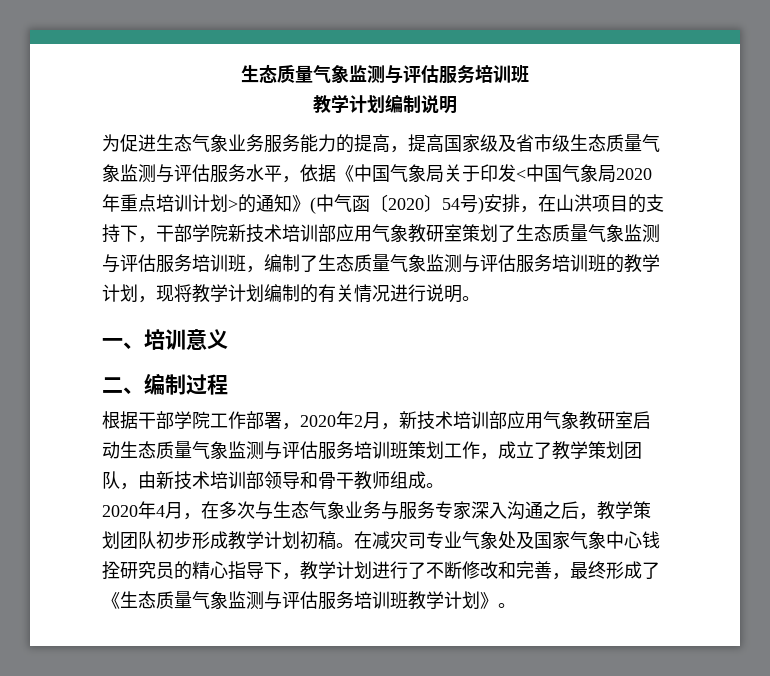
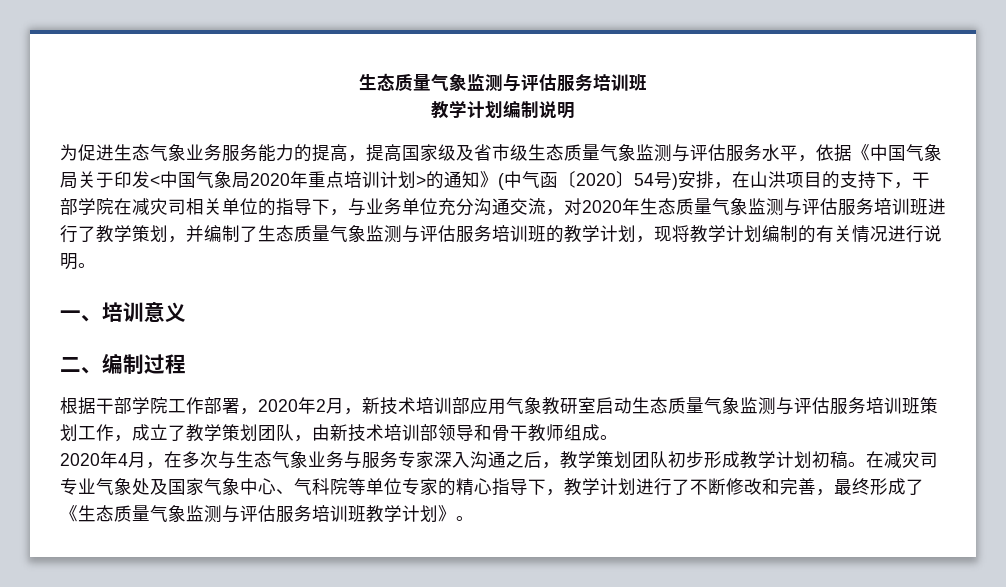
- 为促进生态气象业务服务能力的提高，提高国家级及省市级生态质量气象监测与评估服务水平，依据《中国气象局关于印发<中国气象局2020年重点培训计划>的通知》(中气函〔2020〕54号)安排，在山洪项目的支持下，干部学院新技术培训部应用气象教研室策划了生态质量气象监测与评估服务培训班，编制了生态质量气象监测与评估服务培训班的教学计划，现将教学计划编制的有关情况进行说明。
+ 为促进生态气象业务服务能力的提高，提高国家级及省市级生态质量气象监测与评估服务水平，依据《中国气象局关于印发<中国气象局2020年重点培训计划>的通知》(中气函〔2020〕54号)安排，在山洪项目的支持下，干部学院在减灾司相关单位的指导下，与业务单位充分沟通交流，对2020年生态质量气象监测与评估服务培训班进行了教学策划，并编制了生态质量气象监测与评估服务培训班的教学计划，现将教学计划编制的有关情况进行说明。
- 在减灾司专业气象处及国家气象中心钱拴研究员的精心指导下，教学计划进行了不断修改和完善，最终形成了《生态质量气象监测与评估服务培训班教学计划》。
+ 在减灾司专业气象处及国家气象中心、气科院等单位专家的精心指导下，教学计划进行了不断修改和完善，最终形成了《生态质量气象监测与评估服务培训班教学计划》。

